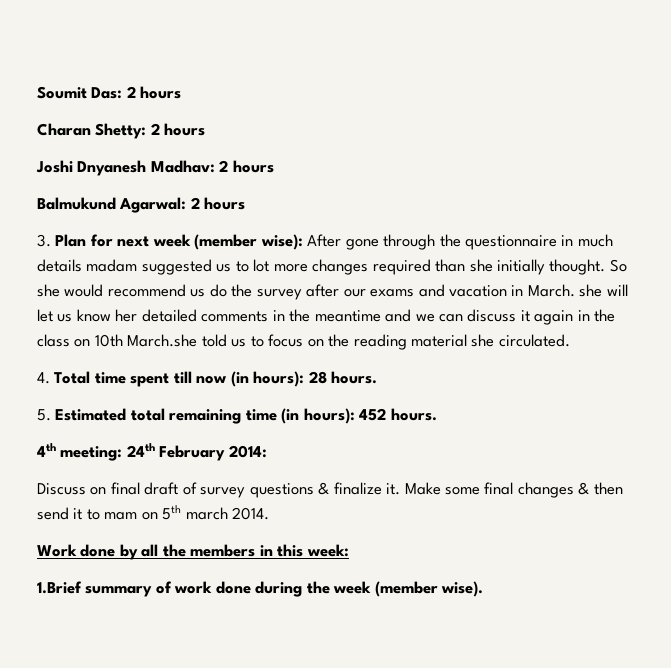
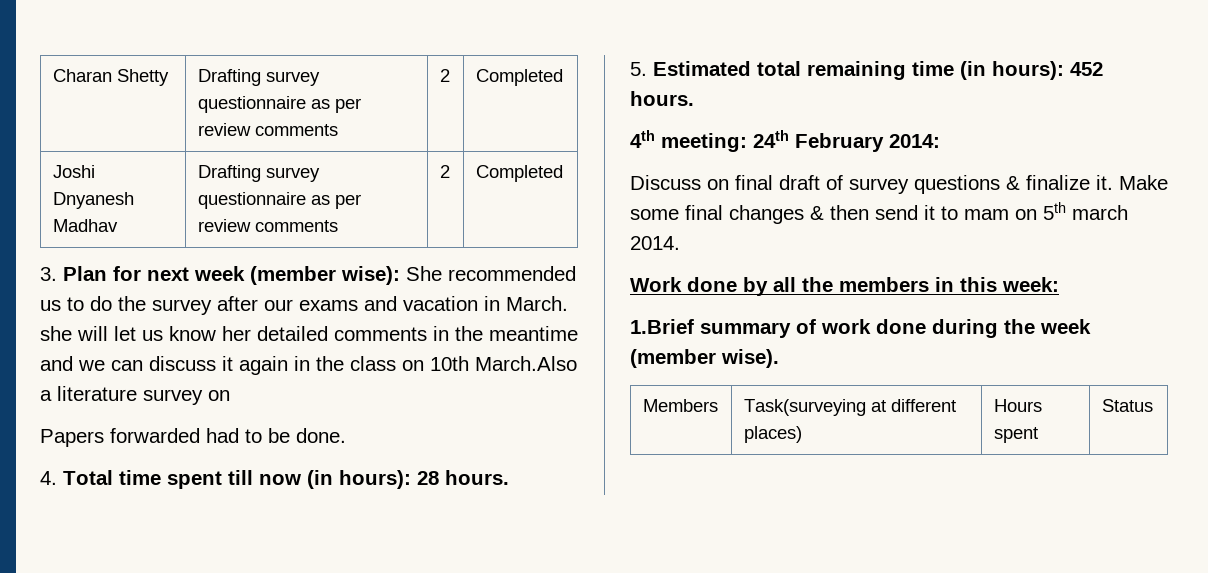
- Soumit Das: 2 hours
- Charan Shetty: 2 hours
- Joshi Dnyanesh Madhav: 2 hours
- Balmukund Agarwal: 2 hours
+ Charan Shetty | Drafting survey questionnaire as per review comments | 2 | Completed
+ Joshi Dnyanesh Madhav | Drafting survey questionnaire as per review comments | 2 | Completed
- 3. Plan for next week (member wise): After gone through the questionnaire in much details madam suggested us to lot more changes required than she initially thought. So she would recommend us do the survey after our exams and vacation in March. she will let us know her detailed comments in the meantime and we can discuss it again in the class on 10th March.she told us to focus on the reading material she circulated.
+ 3. Plan for next week (member wise): She recommended us to do the survey after our exams and vacation in March. she will let us know her detailed comments in the meantime and we can discuss it again in the class on 10th March.Also a literature survey on
+ Papers forwarded had to be done.
+ Members | Task(surveying at different places) | Hours spent | Status

